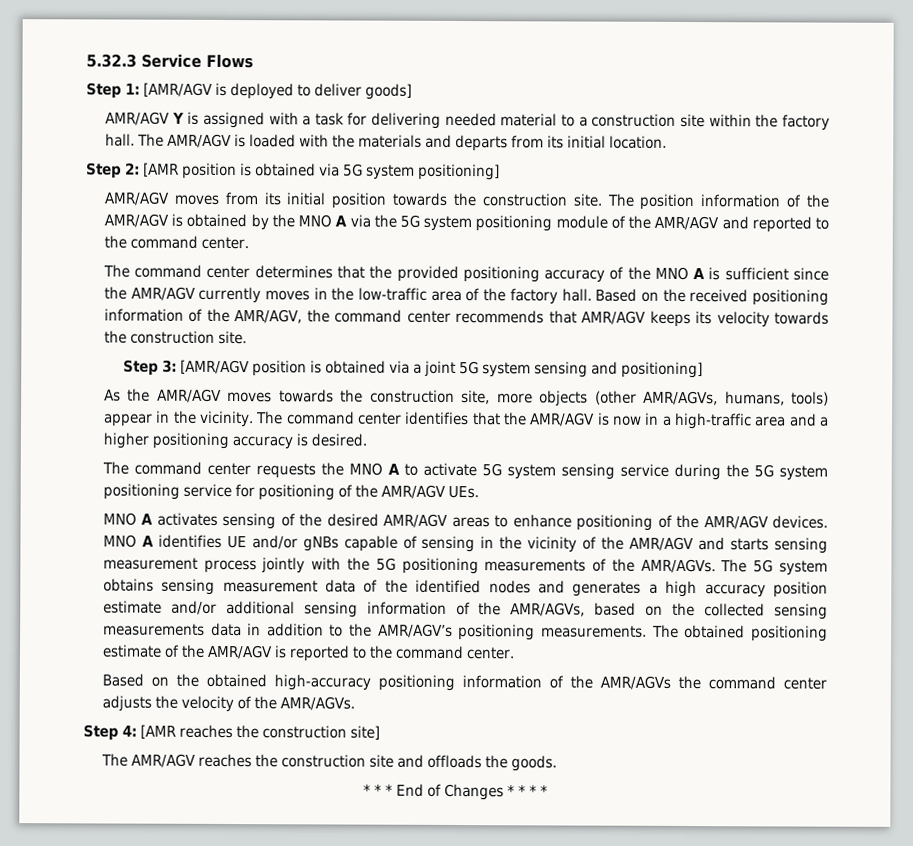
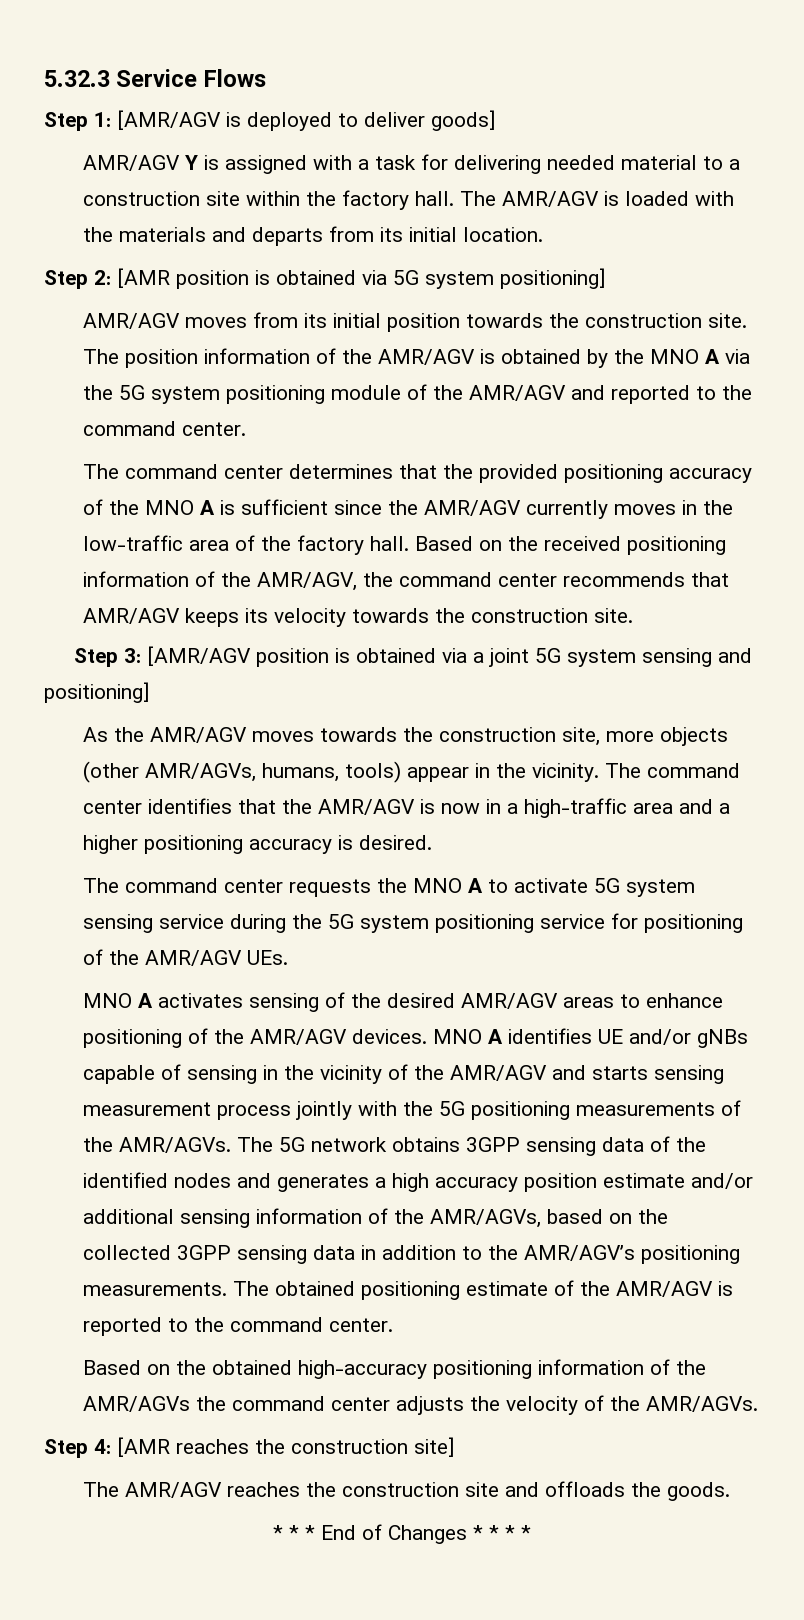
- The 5G system obtains sensing measurement data of the identified nodes and generates a high accuracy position estimate and/or additional sensing information of the AMR/AGVs, based on the collected sensing measurements data in addition to the AMR/AGV’s positioning measurements.
+ The 5G network obtains 3GPP sensing data of the identified nodes and generates a high accuracy position estimate and/or additional sensing information of the AMR/AGVs, based on the collected 3GPP sensing data in addition to the AMR/AGV’s positioning measurements.

